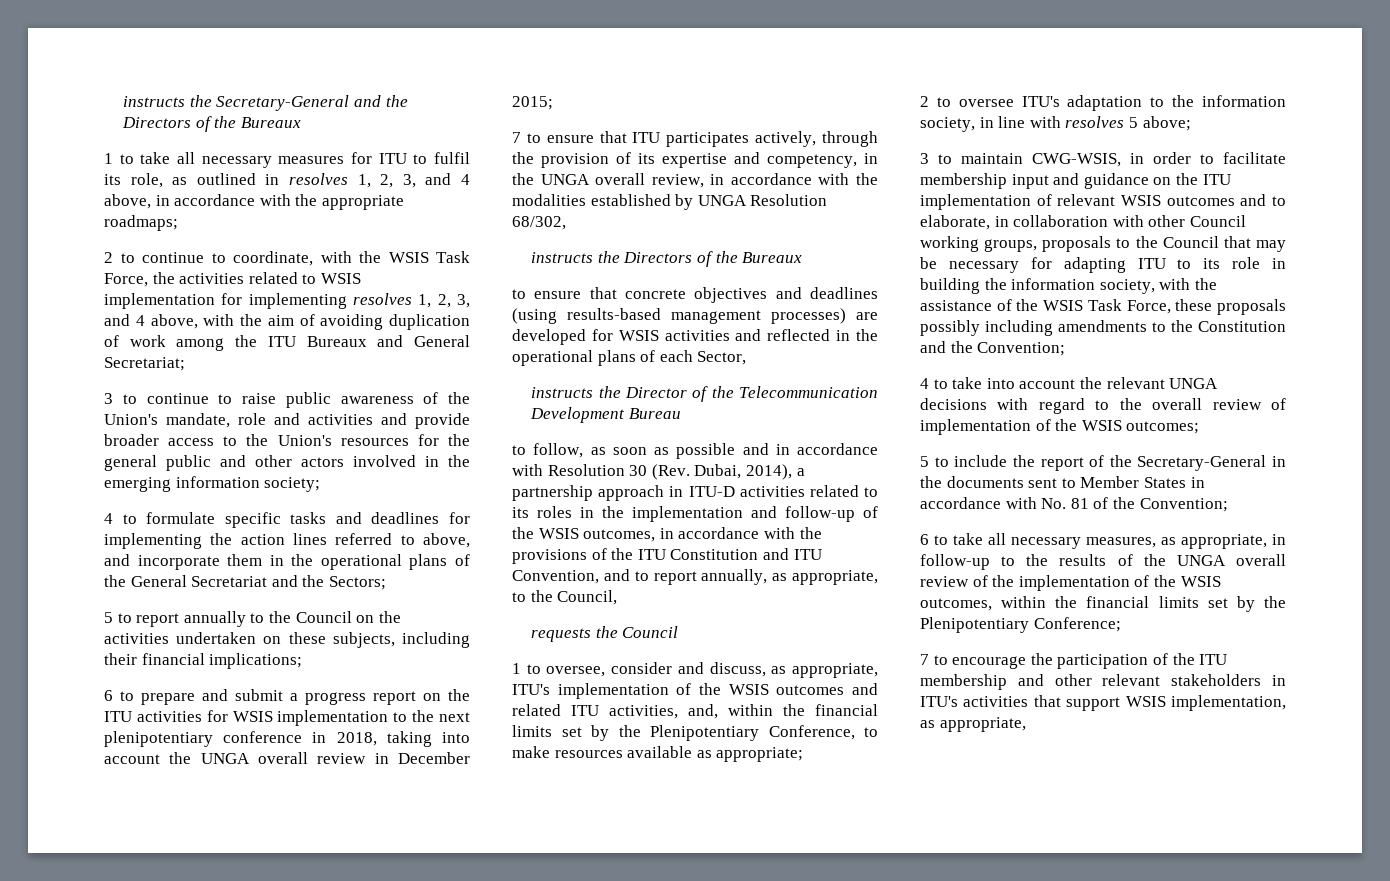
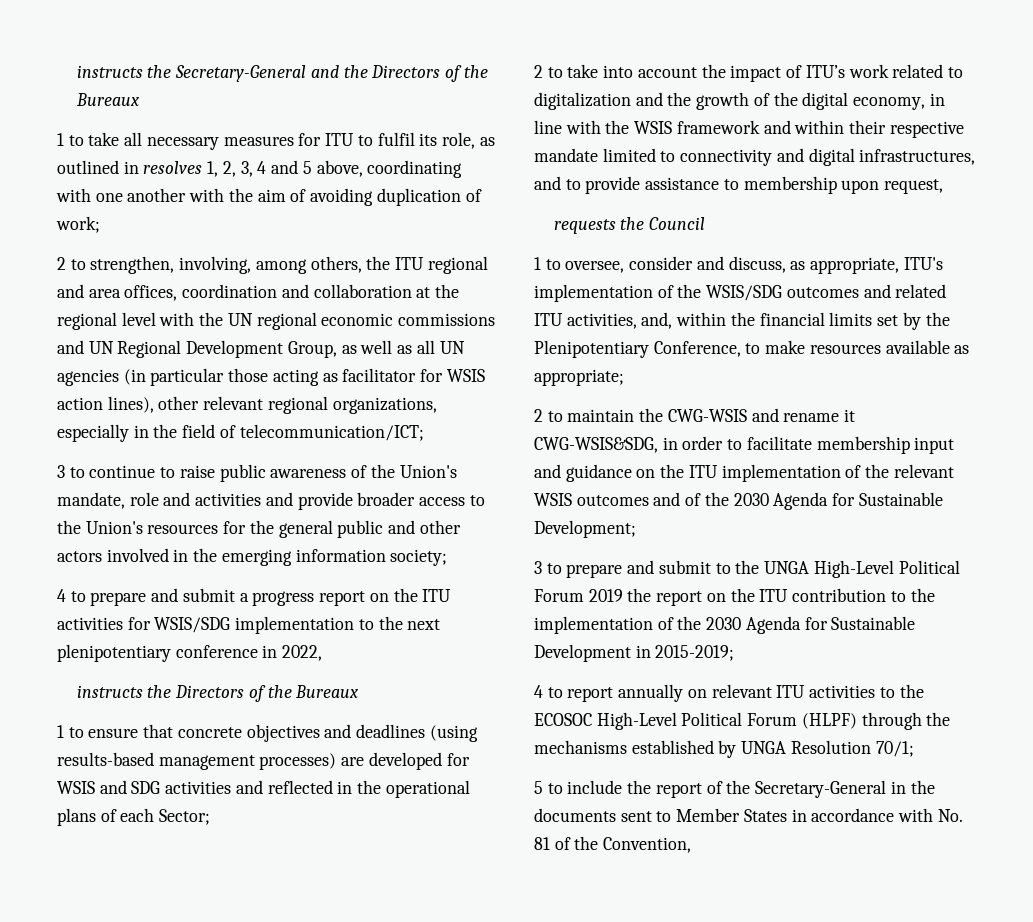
- 1 to take all necessary measures for ITU to fulfil its role, as outlined in resolves 1, 2, 3, and 4 above, in accordance with the appropriate roadmaps;
- 2 to continue to coordinate, with the WSIS Task Force, the activities related to WSIS implementation for implementing resolves 1, 2, 3, and 4 above, with the aim of avoiding duplication of work among the ITU Bureaux and General Secretariat;
+ 1 to take all necessary measures for ITU to fulfil its role, as outlined in resolves 1, 2, 3, 4 and 5 above, coordinating with one another with the aim of avoiding duplication of work;
+ 2 to strengthen, involving, among others, the ITU regional and area offices, coordination and collaboration at the regional level with the UN regional economic commissions and UN Regional Development Group, as well as all UN agencies (in particular those acting as facilitator for WSIS action lines), other relevant regional organizations, especially in the field of telecommunication/ICT;
- 4 to formulate specific tasks and deadlines for implementing the action lines referred to above, and incorporate them in the operational plans of the General Secretariat and the Sectors;
- 5 to report annually to the Council on the activities undertaken on these subjects, including their financial implications;
- 6 to prepare and submit a progress report on the ITU activities for WSIS implementation to the next plenipotentiary conference in 2018, taking into account the UNGA overall review in December 2015;
- 7 to ensure that ITU participates actively, through the provision of its expertise and competency, in the UNGA overall review, in accordance with the modalities established by UNGA Resolution 68/302,
+ 4 to prepare and submit a progress report on the ITU activities for WSIS/SDG implementation to the next plenipotentiary conference in 2022,
- to ensure that concrete objectives and deadlines (using results-based management processes) are developed for WSIS activities and reflected in the operational plans of each Sector,
- instructs the Director of the Telecommunication Development Bureau
- to follow, as soon as possible and in accordance with Resolution 30 (Rev. Dubai, 2014), a partnership approach in ITU-D activities related to its roles in the implementation and follow-up of the WSIS outcomes, in accordance with the provisions of the ITU Constitution and ITU Convention, and to report annually, as appropriate, to the Council,
+ 1 to ensure that concrete objectives and deadlines (using results-based management processes) are developed for WSIS and SDG activities and reflected in the operational plans of each Sector;
+ 2 to take into account the impact of ITU’s work related to digitalization and the growth of the digital economy, in line with the WSIS framework and within their respective mandate limited to connectivity and digital infrastructures, and to provide assistance to membership upon request,
- 1 to oversee, consider and discuss, as appropriate, ITU's implementation of the WSIS outcomes and related ITU activities, and, within the financial limits set by the Plenipotentiary Conference, to make resources available as appropriate;
+ 1 to oversee, consider and discuss, as appropriate, ITU's implementation of the WSIS/SDG outcomes and related ITU activities, and, within the financial limits set by the Plenipotentiary Conference, to make resources available as appropriate;
- 2 to oversee ITU's adaptation to the information society, in line with resolves 5 above;
- 3 to maintain CWG-WSIS, in order to facilitate membership input and guidance on the ITU implementation of relevant WSIS outcomes and to elaborate, in collaboration with other Council working groups, proposals to the Council that may be necessary for adapting ITU to its role in building the information society, with the assistance of the WSIS Task Force, these proposals possibly including amendments to the Constitution and the Convention;
- 4 to take into account the relevant UNGA decisions with regard to the overall review of implementation of the WSIS outcomes;
+ 2 to maintain the CWG-WSIS and rename it CWG-WSIS&SDG, in order to facilitate membership input and guidance on the ITU implementation of the relevant WSIS outcomes and of the 2030 Agenda for Sustainable Development;
+ 3 to prepare and submit to the UNGA High-Level Political Forum 2019 the report on the ITU contribution to the implementation of the 2030 Agenda for Sustainable Development in 2015-2019;
+ 4 to report annually on relevant ITU activities to the ECOSOC High-Level Political Forum (HLPF) through the mechanisms established by UNGA Resolution 70/1;
- 5 to include the report of the Secretary-General in the documents sent to Member States in accordance with No. 81 of the Convention;
- 6 to take all necessary measures, as appropriate, in follow-up to the results of the UNGA overall review of the implementation of the WSIS outcomes, within the financial limits set by the Plenipotentiary Conference;
- 7 to encourage the participation of the ITU membership and other relevant stakeholders in ITU's activities that support WSIS implementation, as appropriate,
+ 5 to include the report of the Secretary-General in the documents sent to Member States in accordance with No. 81 of the Convention,

